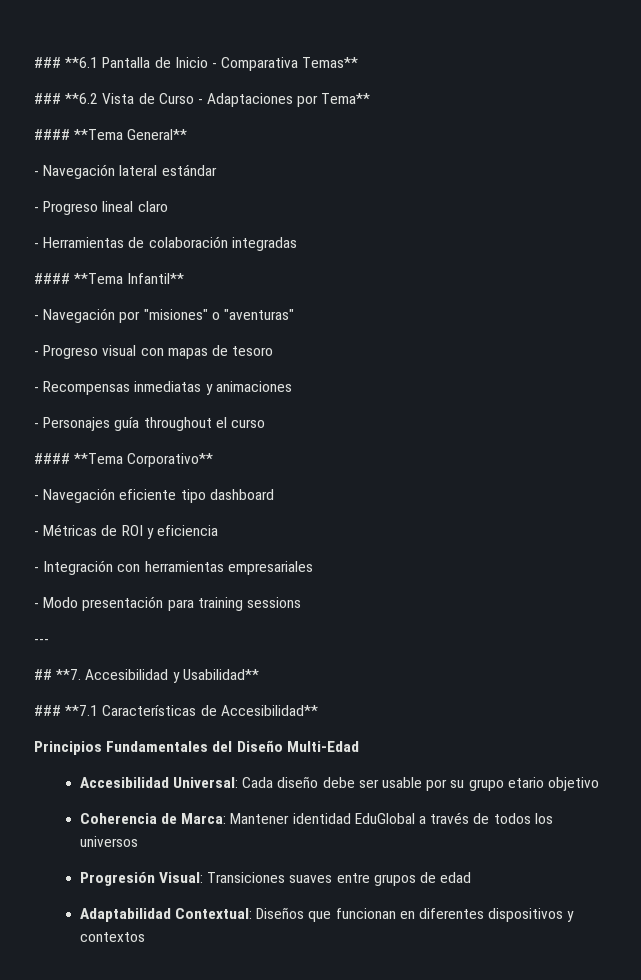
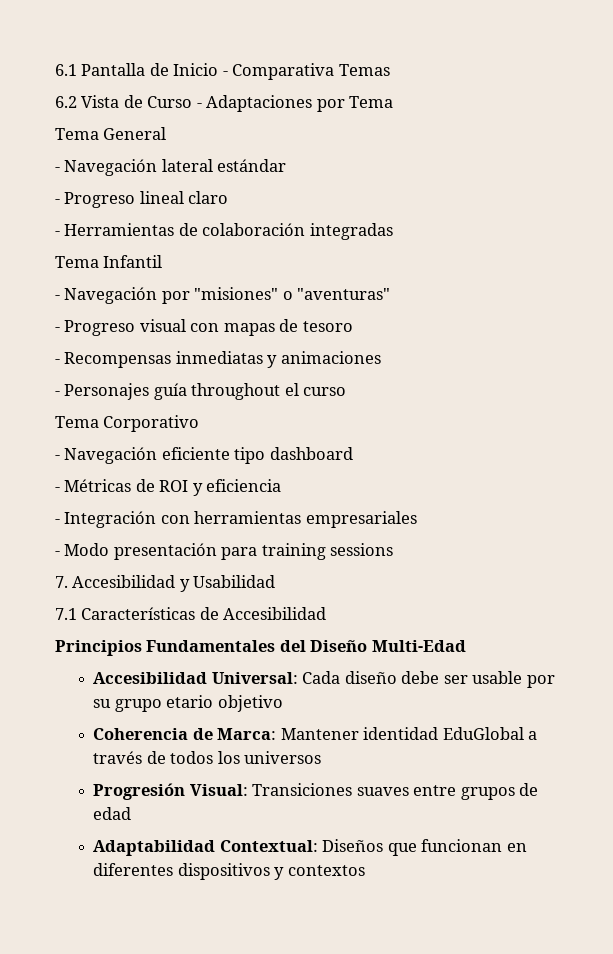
- ### **6.1 Pantalla de Inicio - Comparativa Temas**
- ### **6.2 Vista de Curso - Adaptaciones por Tema**
- #### **Tema General**
+ 6.1 Pantalla de Inicio - Comparativa Temas
+ 6.2 Vista de Curso - Adaptaciones por Tema
+ Tema General
- #### **Tema Infantil**
+ Tema Infantil
- #### **Tema Corporativo**
+ Tema Corporativo
- ---
- ## **7. Accesibilidad y Usabilidad**
- ### **7.1 Características de Accesibilidad**
+ 7. Accesibilidad y Usabilidad
+ 7.1 Características de Accesibilidad

